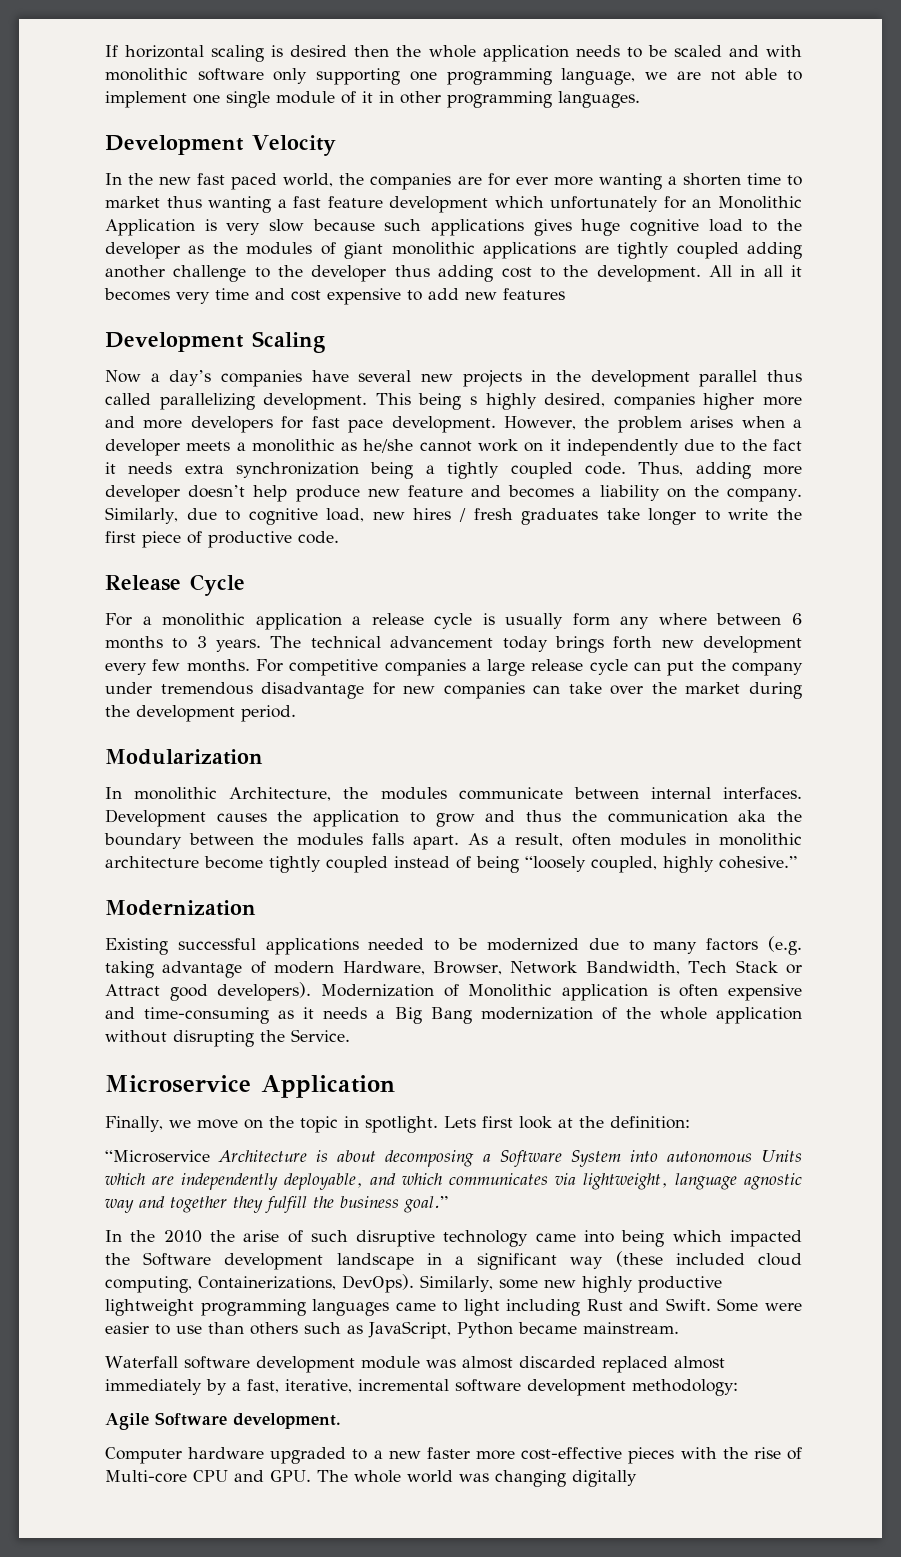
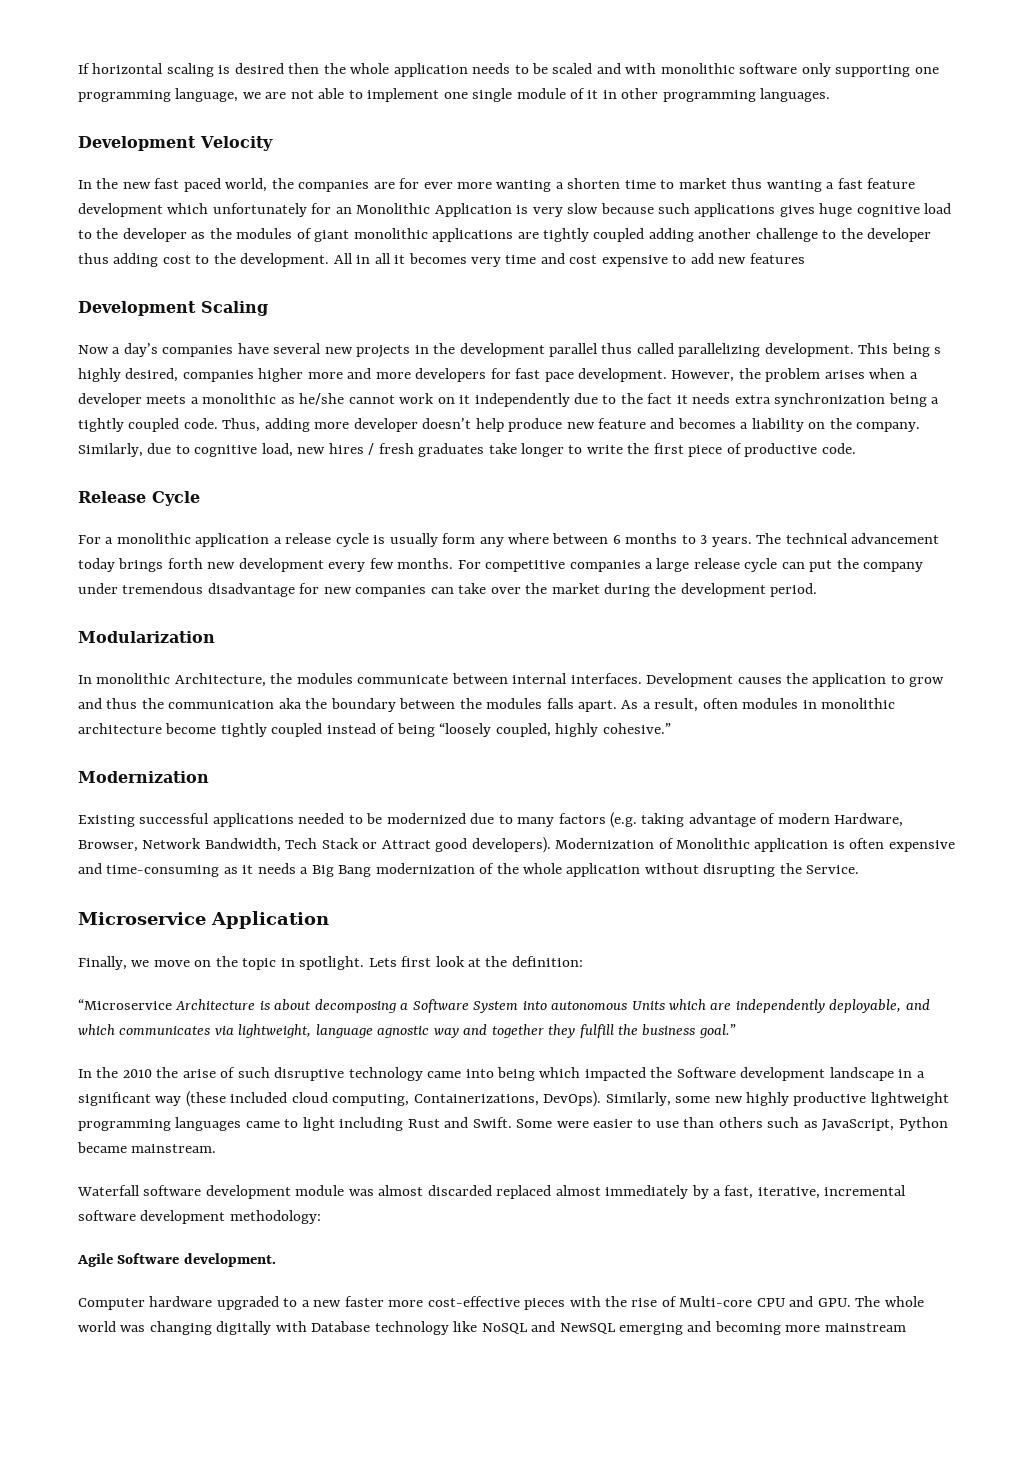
- Computer hardware upgraded to a new faster more cost-effective pieces with the rise of Multi-core CPU and GPU. The whole world was changing digitally
+ Computer hardware upgraded to a new faster more cost-effective pieces with the rise of Multi-core CPU and GPU. The whole world was changing digitally with Database technology like NoSQL and NewSQL emerging and becoming more mainstream

